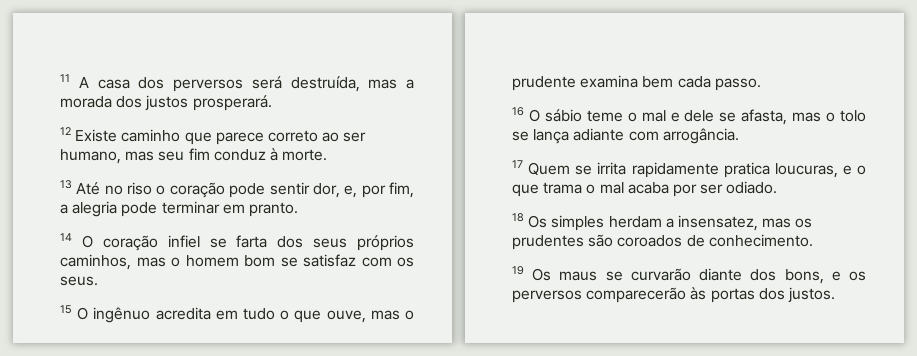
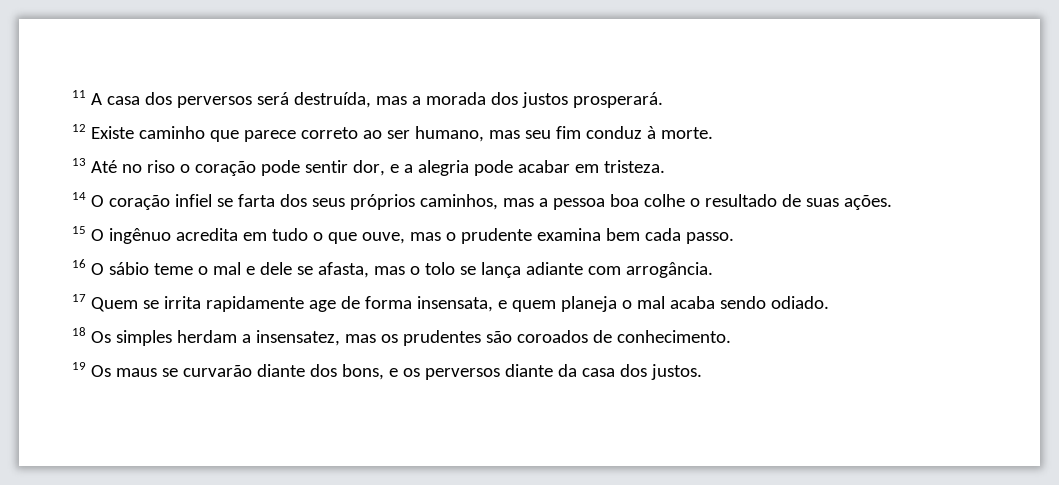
- 13 Até no riso o coração pode sentir dor, e, por fim, a alegria pode terminar em pranto.
+ 13 Até no riso o coração pode sentir dor, e a alegria pode acabar em tristeza.
- 14 O coração infiel se farta dos seus próprios caminhos, mas o homem bom se satisfaz com os seus.
+ 14 O coração infiel se farta dos seus próprios caminhos, mas a pessoa boa colhe o resultado de suas ações.
- 17 Quem se irrita rapidamente pratica loucuras, e o que trama o mal acaba por ser odiado.
+ 17 Quem se irrita rapidamente age de forma insensata, e quem planeja o mal acaba sendo odiado.
- 19 Os maus se curvarão diante dos bons, e os perversos comparecerão às portas dos justos.
+ 19 Os maus se curvarão diante dos bons, e os perversos diante da casa dos justos.

